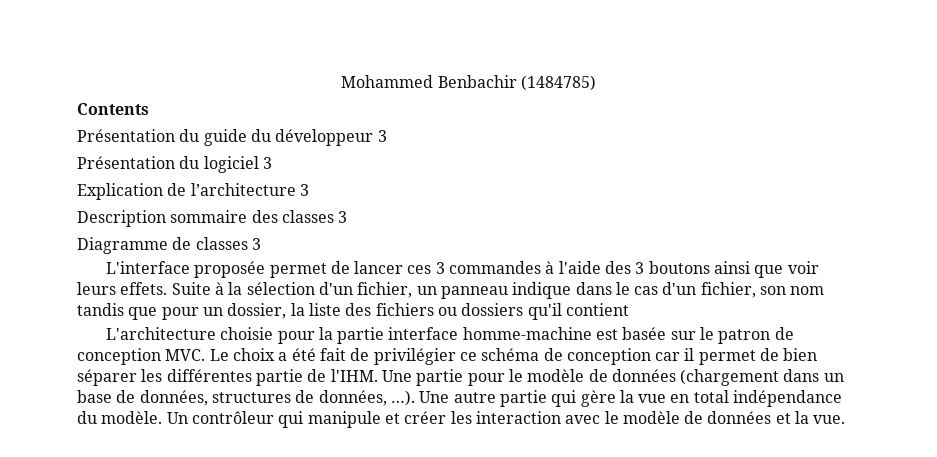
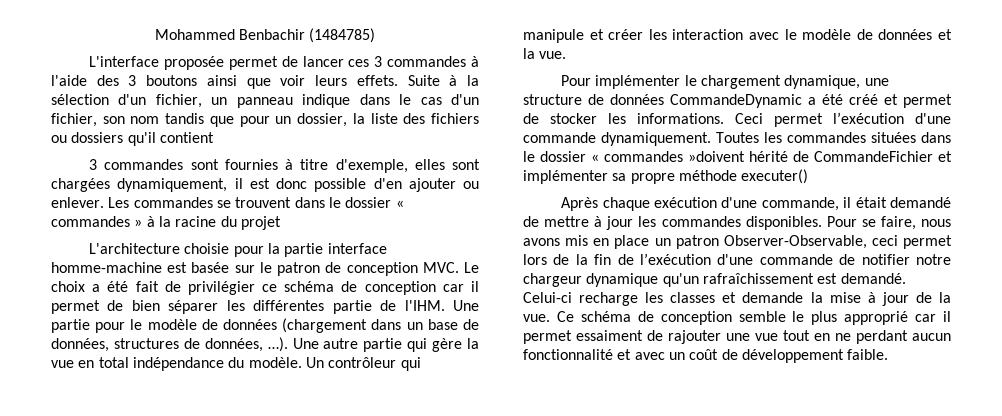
- Contents
- Présentation du guide du développeur 3
- Présentation du logiciel 3
- Explication de l’architecture 3
- Description sommaire des classes 3
- Diagramme de classes 3
+ 3 commandes sont fournies à titre d'exemple, elles sont chargées dynamiquement, il est donc possible d'en ajouter ou enlever. Les commandes se trouvent dans le dossier « commandes » à la racine du projet
+ Pour implémenter le chargement dynamique, une structure de données CommandeDynamic a été créé et permet de stocker les informations. Ceci permet l’exécution d'une commande dynamiquement. Toutes les commandes situées dans le dossier « commandes »doivent hérité de CommandeFichier et implémenter sa propre méthode executer()
+ Après chaque exécution d'une commande, il était demandé de mettre à jour les commandes disponibles. Pour se faire, nous avons mis en place un patron Observer-Observable, ceci permet lors de la fin de l’exécution d'une commande de notifier notre chargeur dynamique qu'un rafraîchissement est demandé. Celui-ci recharge les classes et demande la mise à jour de la vue. Ce schéma de conception semble le plus approprié car il permet essaiment de rajouter une vue tout en ne perdant aucun fonctionnalité et avec un coût de développement faible.

